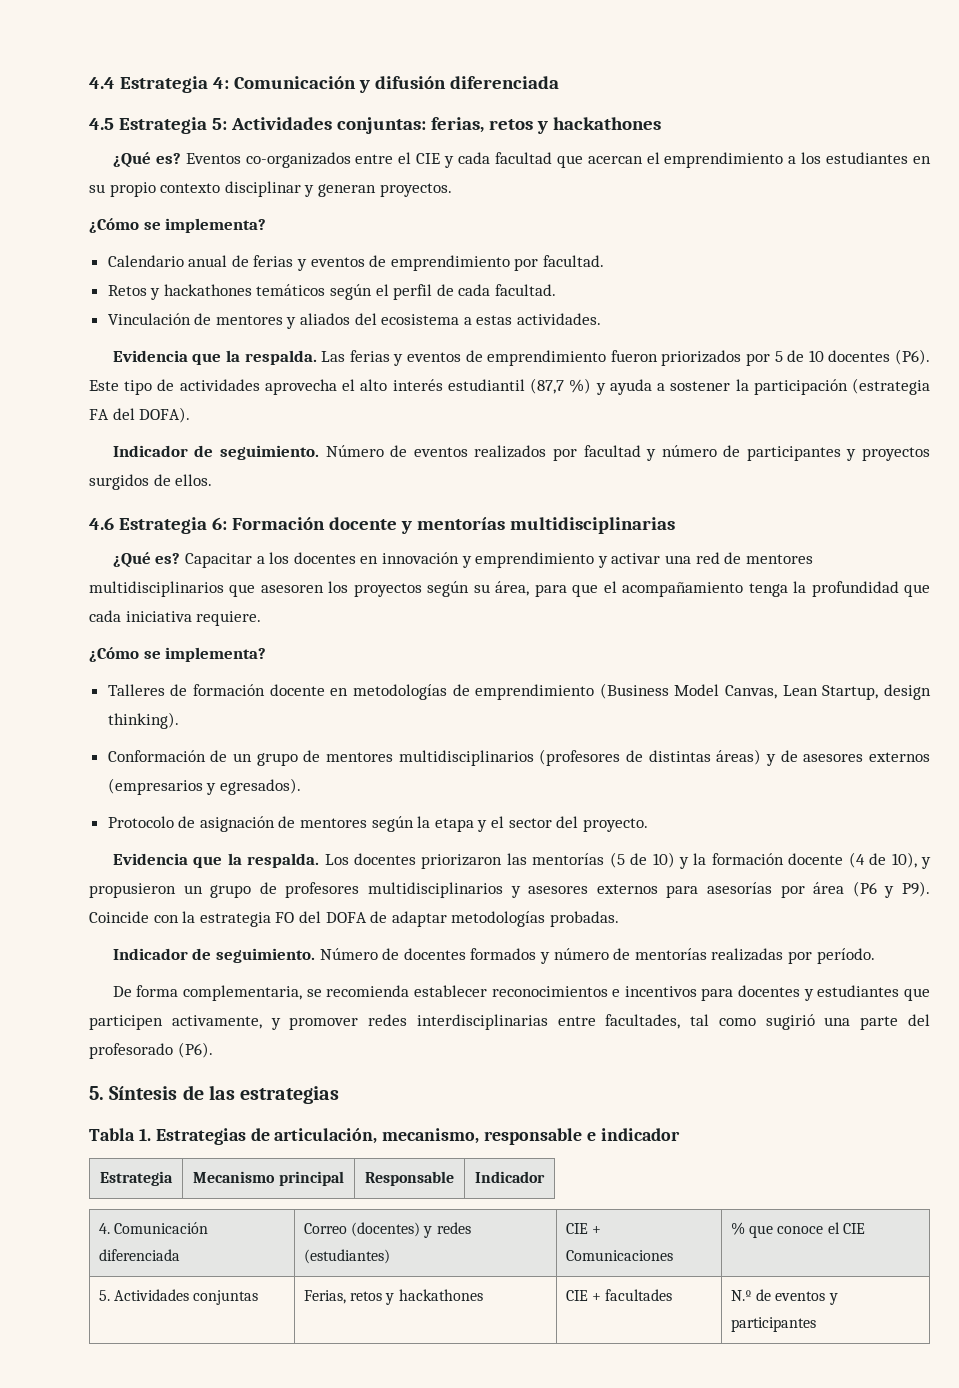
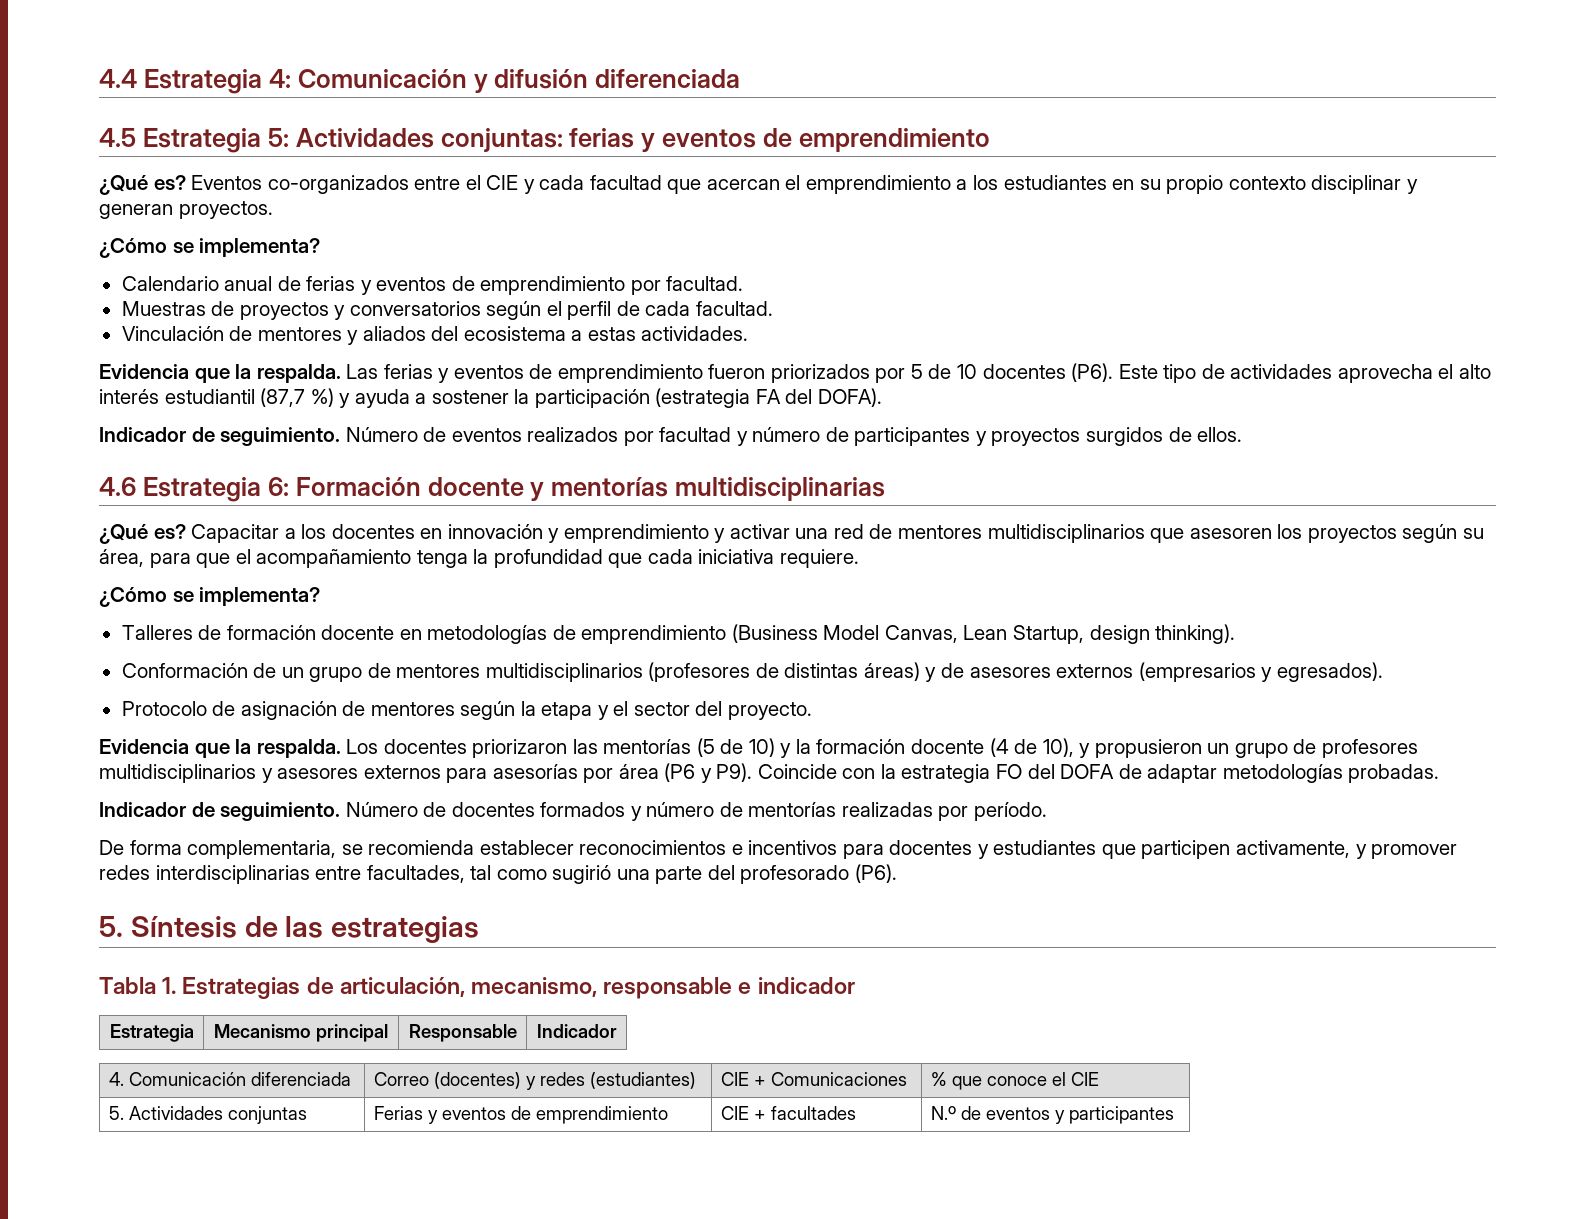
- 4.5 Estrategia 5: Actividades conjuntas: ferias, retos y hackathones
+ 4.5 Estrategia 5: Actividades conjuntas: ferias y eventos de emprendimiento
- Retos y hackathones temáticos según el perfil de cada facultad.
+ Muestras de proyectos y conversatorios según el perfil de cada facultad.
- 5. Actividades conjuntas | Ferias, retos y hackathones | CIE + facultades | N.º de eventos y participantes
+ 5. Actividades conjuntas | Ferias y eventos de emprendimiento | CIE + facultades | N.º de eventos y participantes

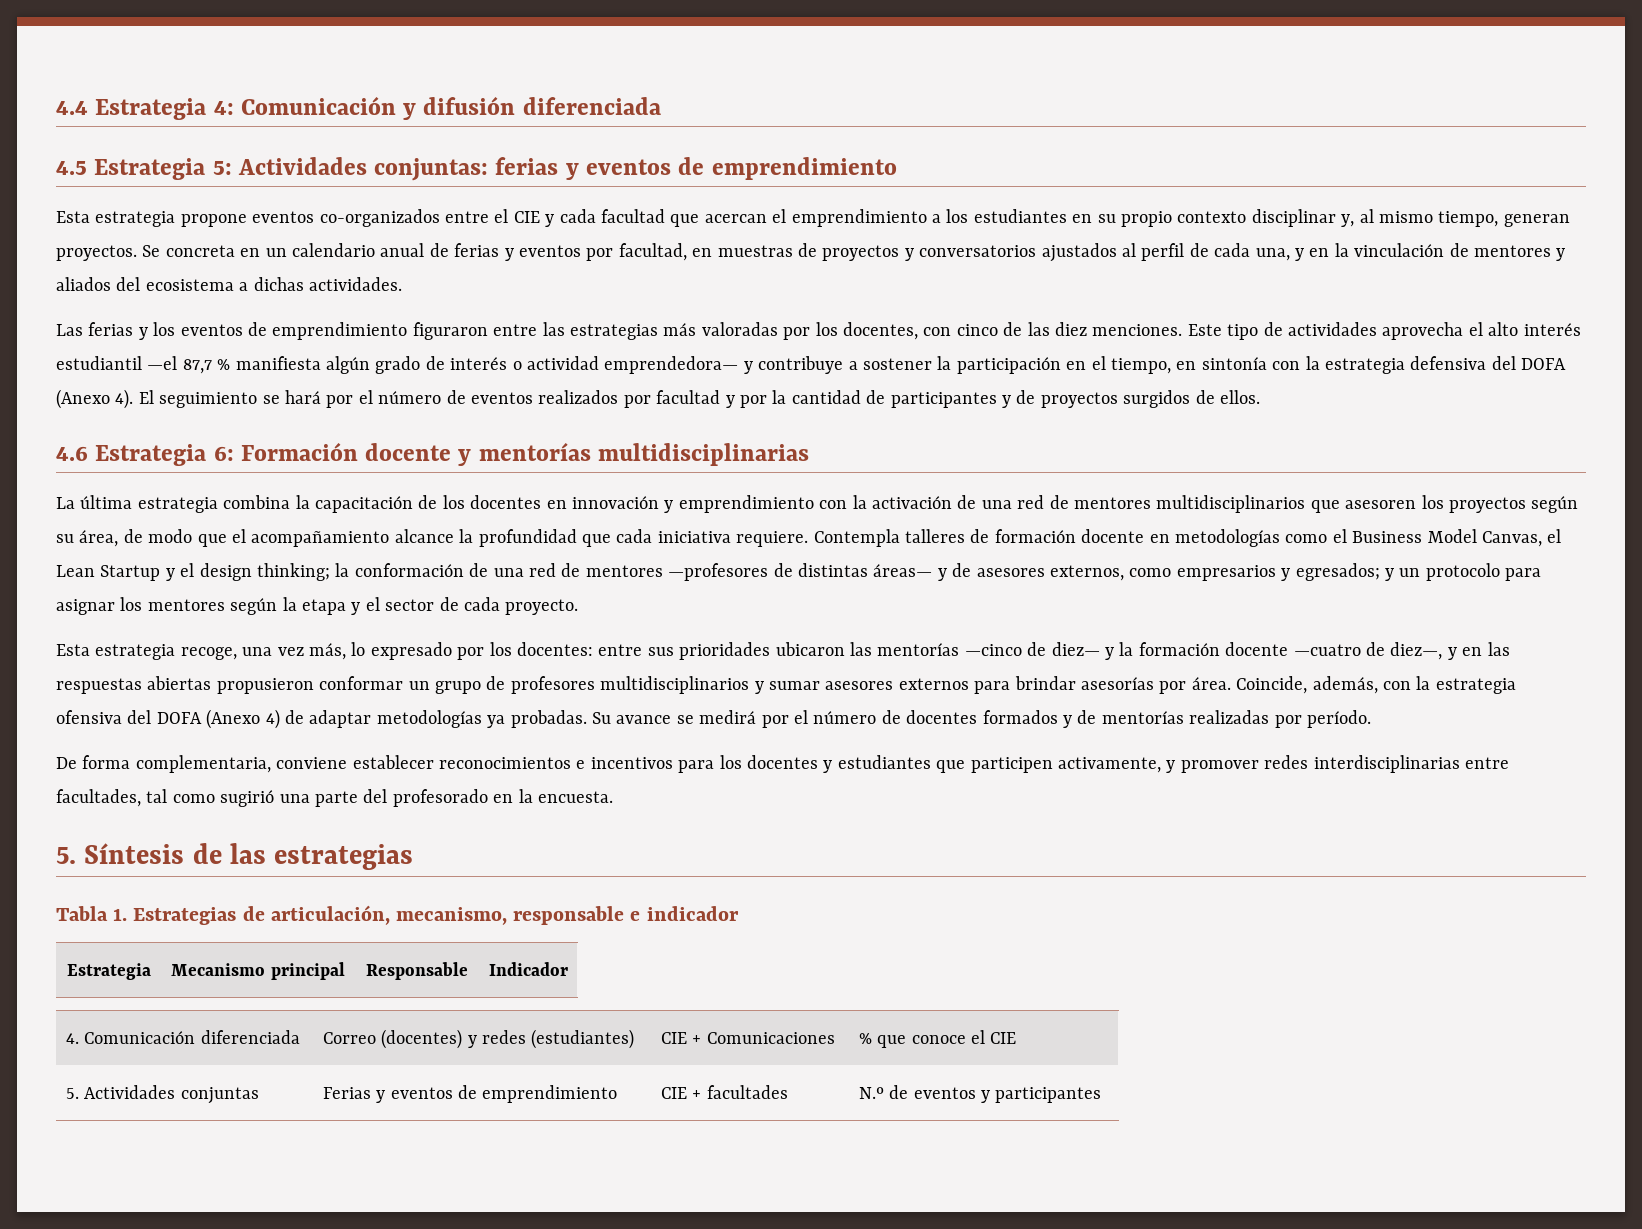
- ¿Qué es? Eventos co-organizados entre el CIE y cada facultad que acercan el emprendimiento a los estudiantes en su propio contexto disciplinar y generan proyectos.
- ¿Cómo se implementa?
- Calendario anual de ferias y eventos de emprendimiento por facultad.
- Muestras de proyectos y conversatorios según el perfil de cada facultad.
- Vinculación de mentores y aliados del ecosistema a estas actividades.
- Evidencia que la respalda. Las ferias y eventos de emprendimiento fueron priorizados por 5 de 10 docentes (P6). Este tipo de actividades aprovecha el alto interés estudiantil (87,7 %) y ayuda a sostener la participación (estrategia FA del DOFA).
- Indicador de seguimiento. Número de eventos realizados por facultad y número de participantes y proyectos surgidos de ellos.
+ Esta estrategia propone eventos co-organizados entre el CIE y cada facultad que acercan el emprendimiento a los estudiantes en su propio contexto disciplinar y, al mismo tiempo, generan proyectos. Se concreta en un calendario anual de ferias y eventos por facultad, en muestras de proyectos y conversatorios ajustados al perfil de cada una, y en la vinculación de mentores y aliados del ecosistema a dichas actividades.
+ Las ferias y los eventos de emprendimiento figuraron entre las estrategias más valoradas por los docentes, con cinco de las diez menciones. Este tipo de actividades aprovecha el alto interés estudiantil —el 87,7 % manifiesta algún grado de interés o actividad emprendedora— y contribuye a sostener la participación en el tiempo, en sintonía con la estrategia defensiva del DOFA (Anexo 4). El seguimiento se hará por el número de eventos realizados por facultad y por la cantidad de participantes y de proyectos surgidos de ellos.
- ¿Qué es? Capacitar a los docentes en innovación y emprendimiento y activar una red de mentores multidisciplinarios que asesoren los proyectos según su área, para que el acompañamiento tenga la profundidad que cada iniciativa requiere.
- ¿Cómo se implementa?
- Talleres de formación docente en metodologías de emprendimiento (Business Model Canvas, Lean Startup, design thinking).
- Conformación de un grupo de mentores multidisciplinarios (profesores de distintas áreas) y de asesores externos (empresarios y egresados).
- Protocolo de asignación de mentores según la etapa y el sector del proyecto.
+ La última estrategia combina la capacitación de los docentes en innovación y emprendimiento con la activación de una red de mentores multidisciplinarios que asesoren los proyectos según su área, de modo que el acompañamiento alcance la profundidad que cada iniciativa requiere. Contempla talleres de formación docente en metodologías como el Business Model Canvas, el Lean Startup y el design thinking; la conformación de una red de mentores —profesores de distintas áreas— y de asesores externos, como empresarios y egresados; y un protocolo para asignar los mentores según la etapa y el sector de cada proyecto.
- Evidencia que la respalda. Los docentes priorizaron las mentorías (5 de 10) y la formación docente (4 de 10), y propusieron un grupo de profesores multidisciplinarios y asesores externos para asesorías por área (P6 y P9). Coincide con la estrategia FO del DOFA de adaptar metodologías probadas.
- Indicador de seguimiento. Número de docentes formados y número de mentorías realizadas por período.
+ Esta estrategia recoge, una vez más, lo expresado por los docentes: entre sus prioridades ubicaron las mentorías —cinco de diez— y la formación docente —cuatro de diez—, y en las respuestas abiertas propusieron conformar un grupo de profesores multidisciplinarios y sumar asesores externos para brindar asesorías por área. Coincide, además, con la estrategia ofensiva del DOFA (Anexo 4) de adaptar metodologías ya probadas. Su avance se medirá por el número de docentes formados y de mentorías realizadas por período.
- De forma complementaria, se recomienda establecer reconocimientos e incentivos para docentes y estudiantes que participen activamente, y promover redes interdisciplinarias entre facultades, tal como sugirió una parte del profesorado (P6).
+ De forma complementaria, conviene establecer reconocimientos e incentivos para los docentes y estudiantes que participen activamente, y promover redes interdisciplinarias entre facultades, tal como sugirió una parte del profesorado en la encuesta.

